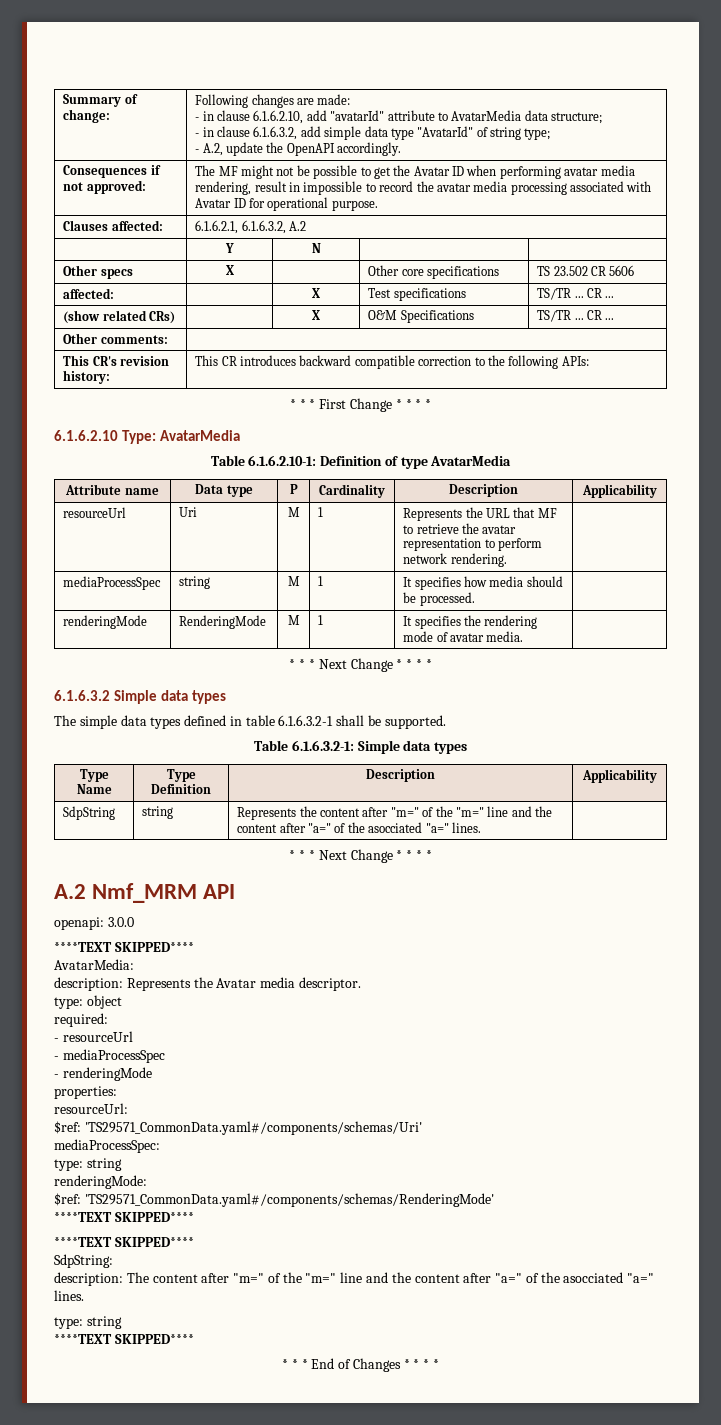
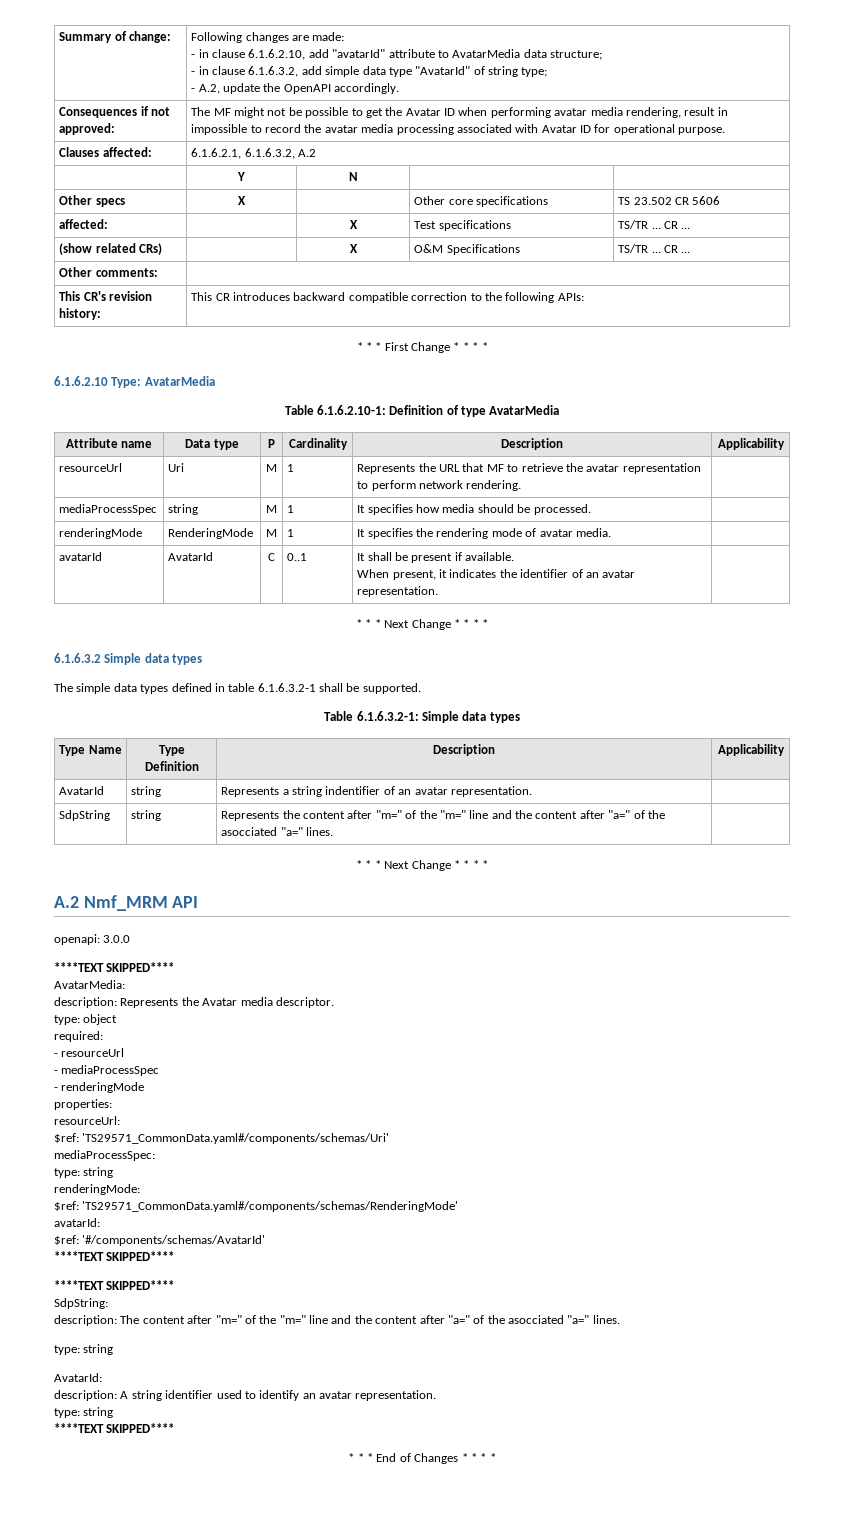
+ avatarId | AvatarId | C | 0..1 | It shall be present if available.
+ When present, it indicates the identifier of an avatar representation. |
+ AvatarId | string | Represents a string indentifier of an avatar representation. |
+ avatarId:
+ $ref: '#/components/schemas/AvatarId'
+ AvatarId:
+ description: A string identifier used to identify an avatar representation.
+ type: string

